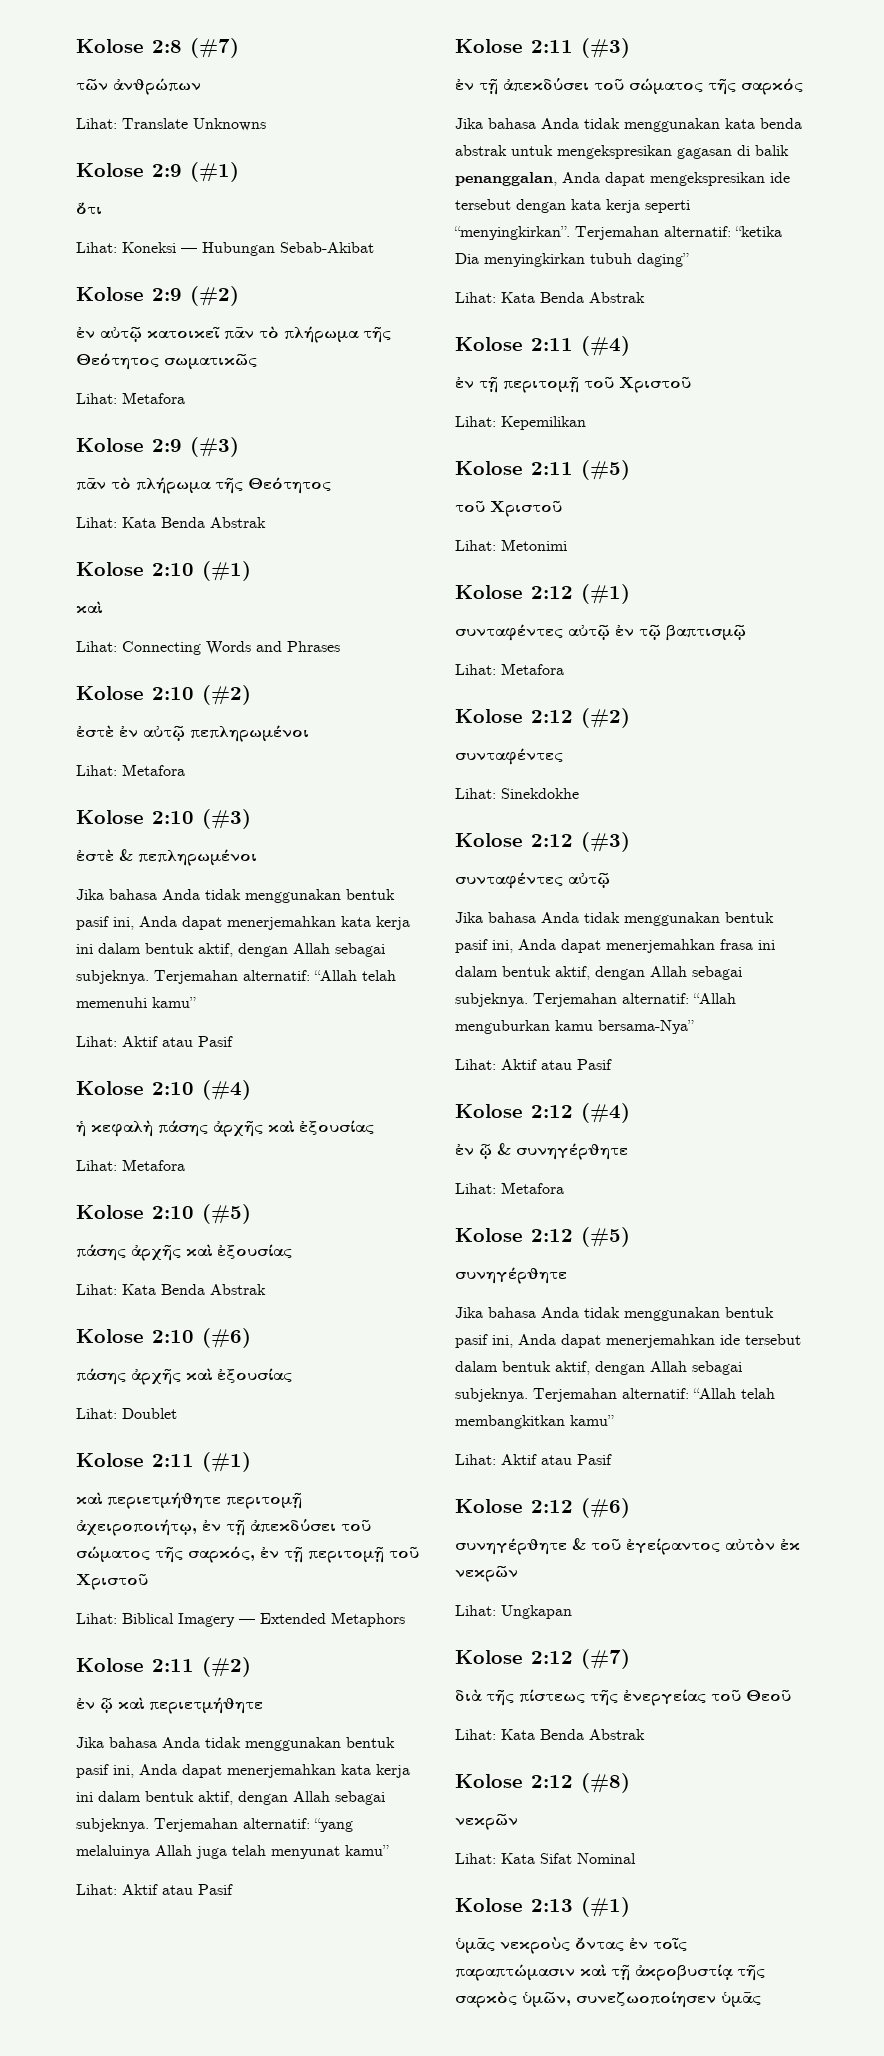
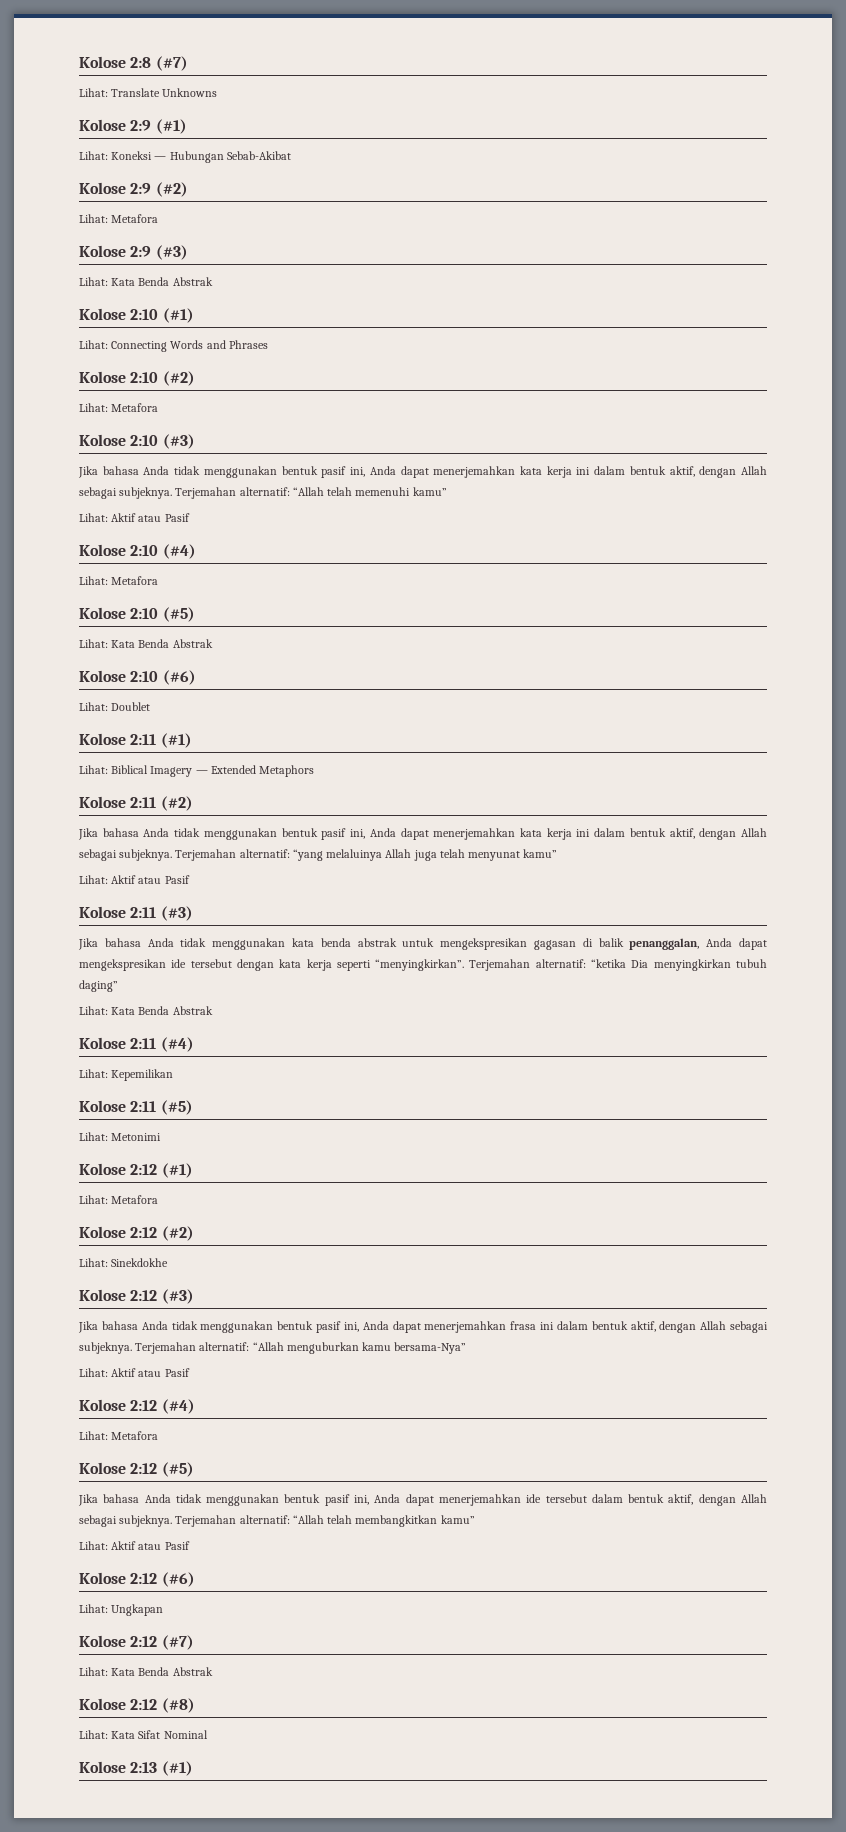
- τῶν ἀνθρώπων
- ὅτι
- ἐν αὐτῷ κατοικεῖ πᾶν τὸ πλήρωμα τῆς Θεότητος σωματικῶς
  Kolose 2:9 (#3)
- πᾶν τὸ πλήρωμα τῆς Θεότητος
  Kolose 2:10 (#1)
- καὶ
- ἐστὲ ἐν αὐτῷ πεπληρωμένοι
- ἐστὲ & πεπληρωμένοι
- ἡ κεφαλὴ πάσης ἀρχῆς καὶ ἐξουσίας
  Kolose 2:10 (#5)
- πάσης ἀρχῆς καὶ ἐξουσίας
  Kolose 2:10 (#6)
- πάσης ἀρχῆς καὶ ἐξουσίας
- καὶ περιετμήθητε περιτομῇ ἀχειροποιήτῳ, ἐν τῇ ἀπεκδύσει τοῦ σώματος τῆς σαρκός, ἐν τῇ περιτομῇ τοῦ Χριστοῦ
- ἐν ᾧ καὶ περιετμήθητε
- ἐν τῇ ἀπεκδύσει τοῦ σώματος τῆς σαρκός
  Kolose 2:11 (#4)
- ἐν τῇ περιτομῇ τοῦ Χριστοῦ
  Kolose 2:11 (#5)
- τοῦ Χριστοῦ
- συνταφέντες αὐτῷ ἐν τῷ βαπτισμῷ
  Kolose 2:12 (#2)
- συνταφέντες
  Kolose 2:12 (#3)
- συνταφέντες αὐτῷ
- ἐν ᾧ & συνηγέρθητε
  Kolose 2:12 (#5)
- συνηγέρθητε
- συνηγέρθητε & τοῦ ἐγείραντος αὐτὸν ἐκ νεκρῶν
- διὰ τῆς πίστεως τῆς ἐνεργείας τοῦ Θεοῦ
  Kolose 2:12 (#8)
- νεκρῶν
- ὑμᾶς νεκροὺς ὄντας ἐν τοῖς παραπτώμασιν καὶ τῇ ἀκροβυστίᾳ τῆς σαρκὸς ὑμῶν, συνεζωοποίησεν ὑμᾶς

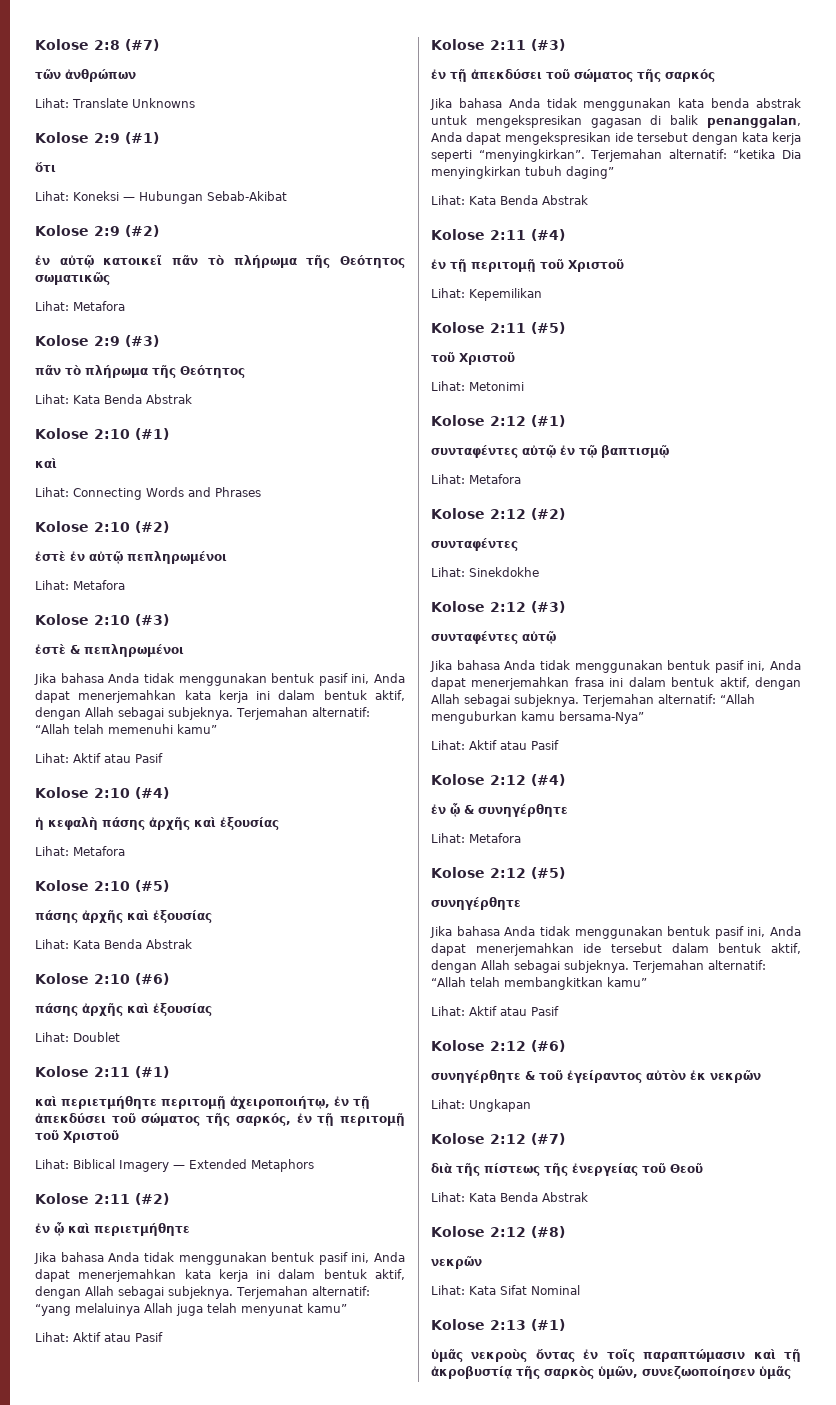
+ τῶν ἀνθρώπων
+ ὅτι
+ ἐν αὐτῷ κατοικεῖ πᾶν τὸ πλήρωμα τῆς Θεότητος σωματικῶς
  Kolose 2:9 (#3)
+ πᾶν τὸ πλήρωμα τῆς Θεότητος
  Kolose 2:10 (#1)
+ καὶ
+ ἐστὲ ἐν αὐτῷ πεπληρωμένοι
+ ἐστὲ & πεπληρωμένοι
+ ἡ κεφαλὴ πάσης ἀρχῆς καὶ ἐξουσίας
  Kolose 2:10 (#5)
+ πάσης ἀρχῆς καὶ ἐξουσίας
  Kolose 2:10 (#6)
+ πάσης ἀρχῆς καὶ ἐξουσίας
+ καὶ περιετμήθητε περιτομῇ ἀχειροποιήτῳ, ἐν τῇ ἀπεκδύσει τοῦ σώματος τῆς σαρκός, ἐν τῇ περιτομῇ τοῦ Χριστοῦ
+ ἐν ᾧ καὶ περιετμήθητε
+ ἐν τῇ ἀπεκδύσει τοῦ σώματος τῆς σαρκός
  Kolose 2:11 (#4)
+ ἐν τῇ περιτομῇ τοῦ Χριστοῦ
  Kolose 2:11 (#5)
+ τοῦ Χριστοῦ
+ συνταφέντες αὐτῷ ἐν τῷ βαπτισμῷ
  Kolose 2:12 (#2)
+ συνταφέντες
  Kolose 2:12 (#3)
+ συνταφέντες αὐτῷ
+ ἐν ᾧ & συνηγέρθητε
  Kolose 2:12 (#5)
+ συνηγέρθητε
+ συνηγέρθητε & τοῦ ἐγείραντος αὐτὸν ἐκ νεκρῶν
+ διὰ τῆς πίστεως τῆς ἐνεργείας τοῦ Θεοῦ
  Kolose 2:12 (#8)
+ νεκρῶν
+ ὑμᾶς νεκροὺς ὄντας ἐν τοῖς παραπτώμασιν καὶ τῇ ἀκροβυστίᾳ τῆς σαρκὸς ὑμῶν, συνεζωοποίησεν ὑμᾶς

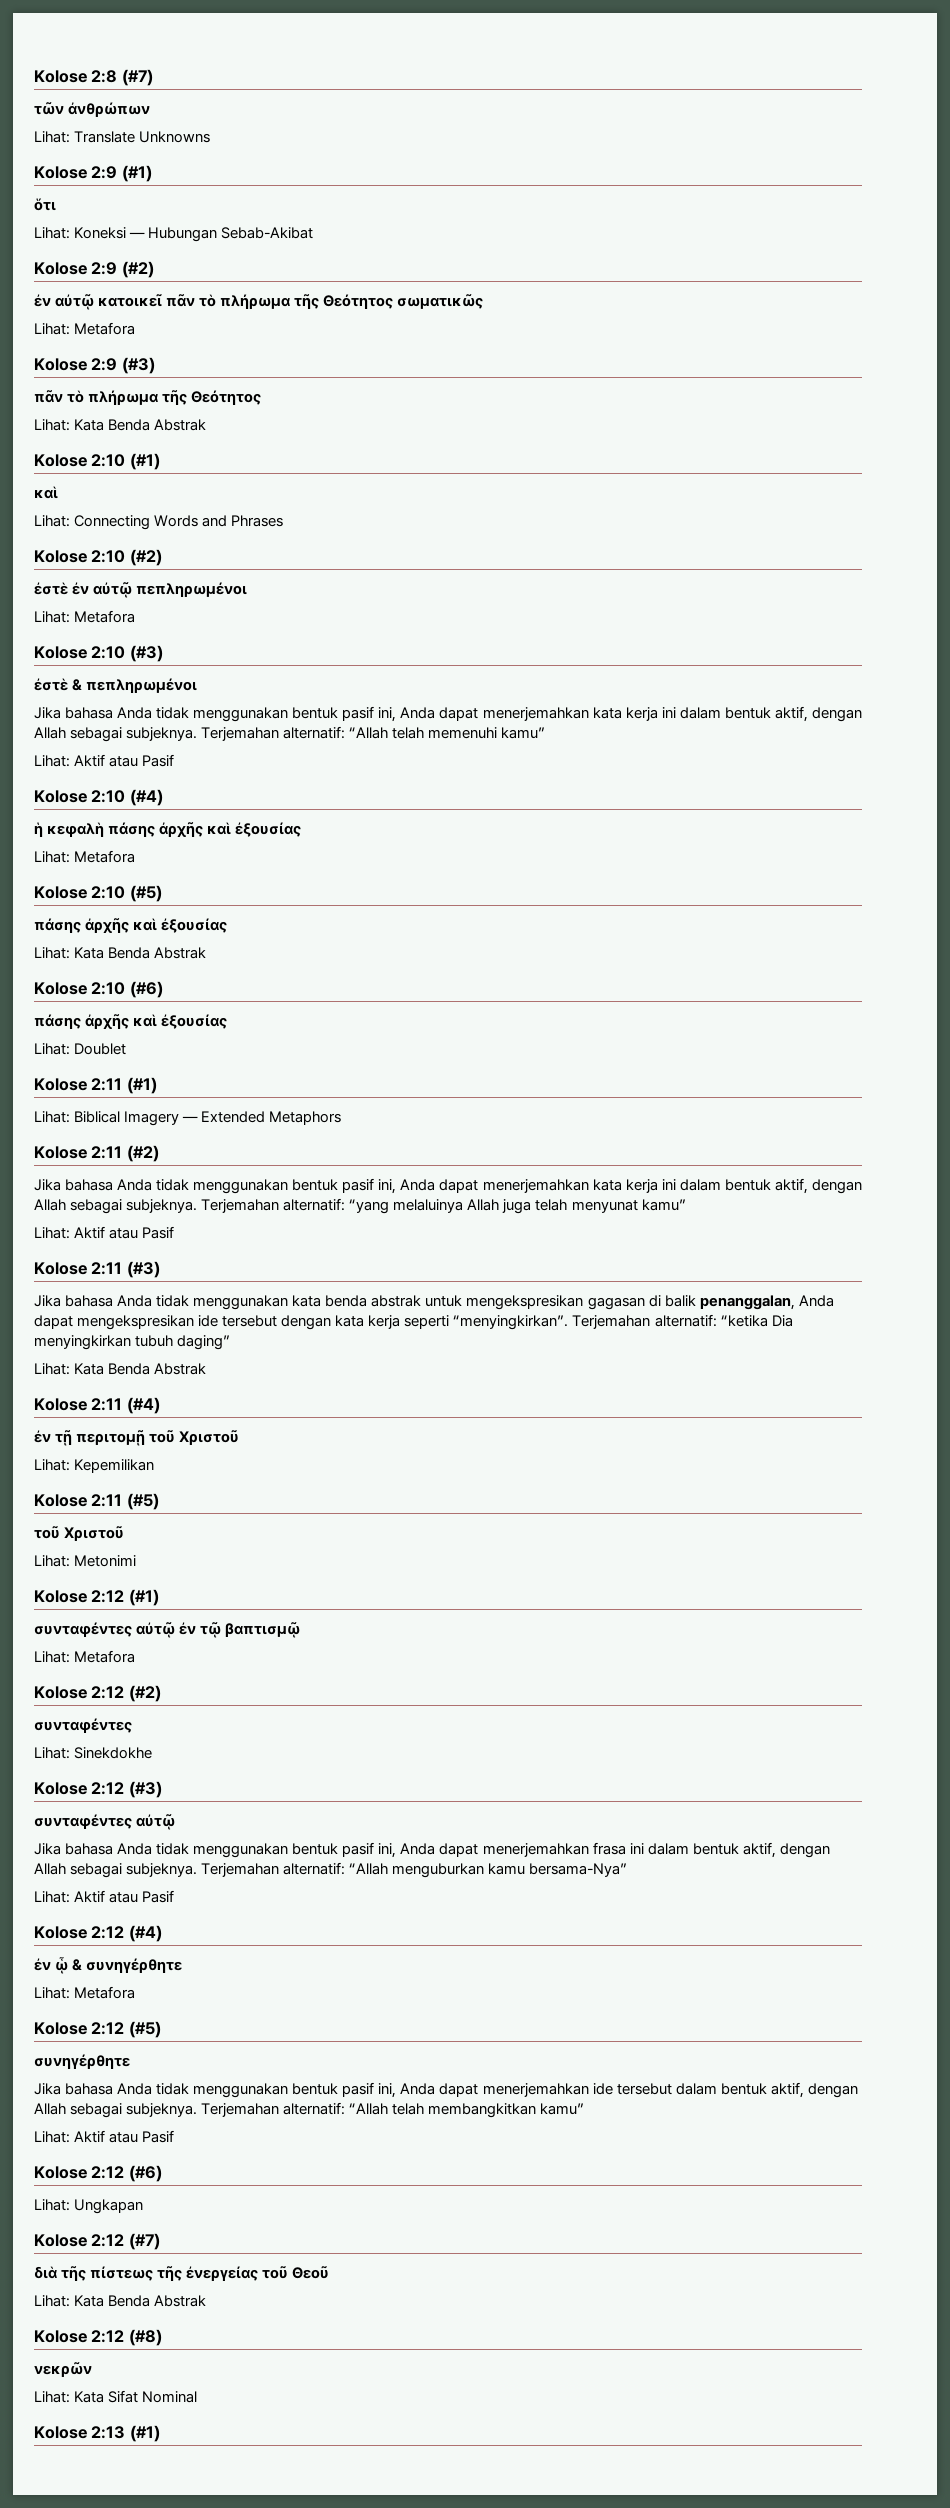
- καὶ περιετμήθητε περιτομῇ ἀχειροποιήτῳ, ἐν τῇ ἀπεκδύσει τοῦ σώματος τῆς σαρκός, ἐν τῇ περιτομῇ τοῦ Χριστοῦ
- ἐν ᾧ καὶ περιετμήθητε
- ἐν τῇ ἀπεκδύσει τοῦ σώματος τῆς σαρκός
- συνηγέρθητε & τοῦ ἐγείραντος αὐτὸν ἐκ νεκρῶν
- ὑμᾶς νεκροὺς ὄντας ἐν τοῖς παραπτώμασιν καὶ τῇ ἀκροβυστίᾳ τῆς σαρκὸς ὑμῶν, συνεζωοποίησεν ὑμᾶς

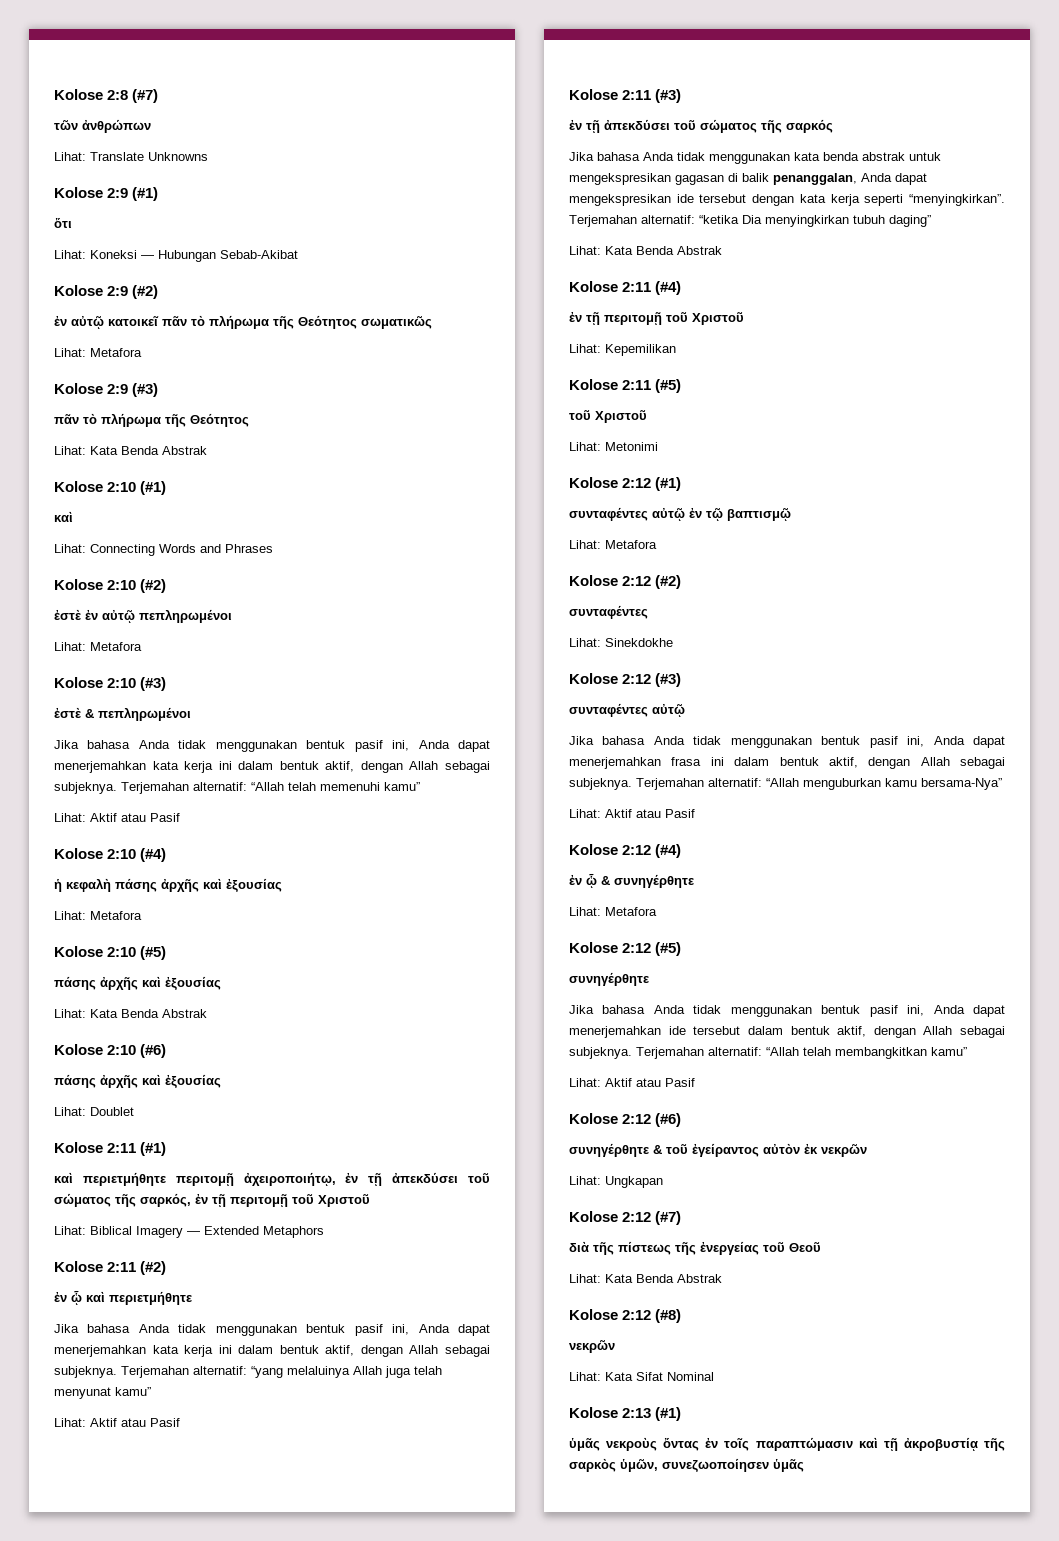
+ καὶ περιετμήθητε περιτομῇ ἀχειροποιήτῳ, ἐν τῇ ἀπεκδύσει τοῦ σώματος τῆς σαρκός, ἐν τῇ περιτομῇ τοῦ Χριστοῦ
+ ἐν ᾧ καὶ περιετμήθητε
+ ἐν τῇ ἀπεκδύσει τοῦ σώματος τῆς σαρκός
+ συνηγέρθητε & τοῦ ἐγείραντος αὐτὸν ἐκ νεκρῶν
+ ὑμᾶς νεκροὺς ὄντας ἐν τοῖς παραπτώμασιν καὶ τῇ ἀκροβυστίᾳ τῆς σαρκὸς ὑμῶν, συνεζωοποίησεν ὑμᾶς

